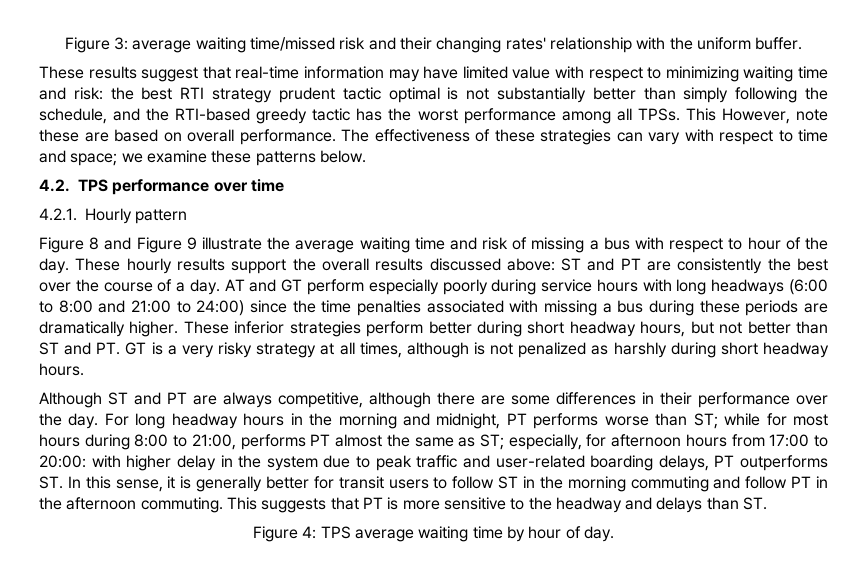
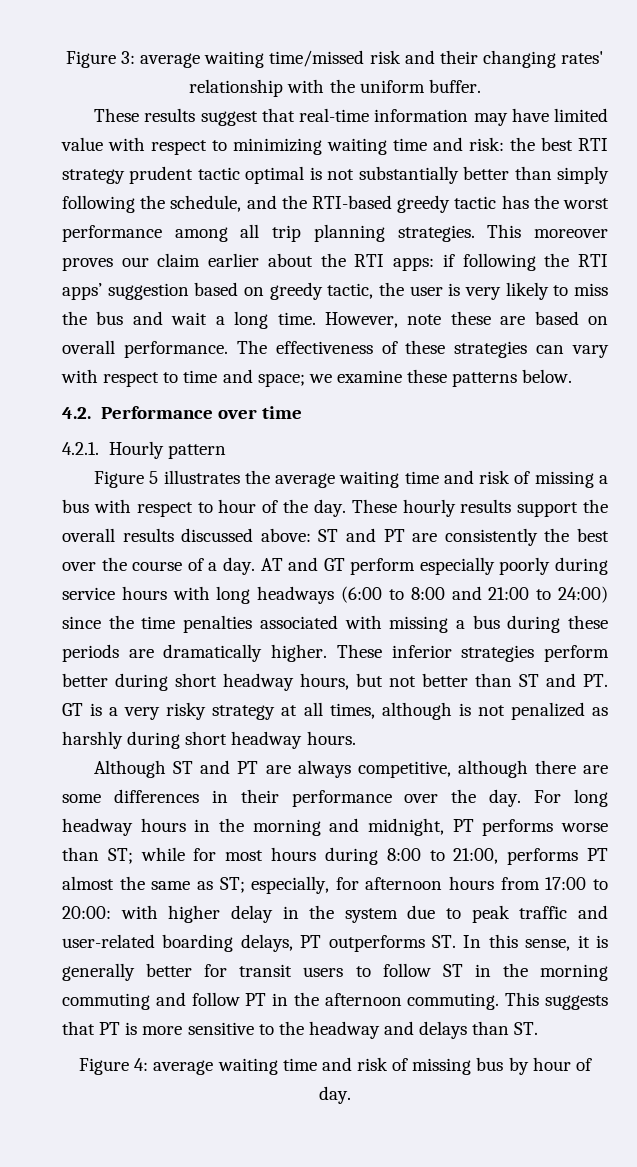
- These results suggest that real-time information may have limited value with respect to minimizing waiting time and risk: the best RTI strategy prudent tactic optimal is not substantially better than simply following the schedule, and the RTI-based greedy tactic has the worst performance among all TPSs. This However, note these are based on overall performance.
+ These results suggest that real-time information may have limited value with respect to minimizing waiting time and risk: the best RTI strategy prudent tactic optimal is not substantially better than simply following the schedule, and the RTI-based greedy tactic has the worst performance among all trip planning strategies. This moreover proves our claim earlier about the RTI apps: if following the RTI apps’ suggestion based on greedy tactic, the user is very likely to miss the bus and wait a long time. However, note these are based on overall performance.
- 4.2. TPS performance over time
+ 4.2. Performance over time
- Figure 8 and Figure 9 illustrate the average waiting time and risk of missing a bus with respect to hour of the day.
+ Figure 5 illustrates the average waiting time and risk of missing a bus with respect to hour of the day.
- Figure 4: TPS average waiting time by hour of day.
+ Figure 4: average waiting time and risk of missing bus by hour of day.

